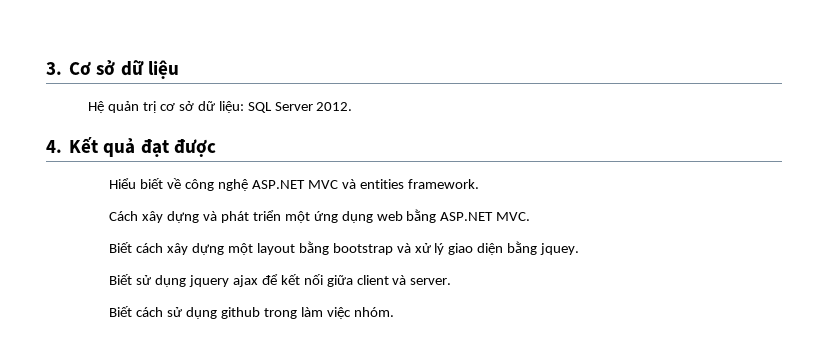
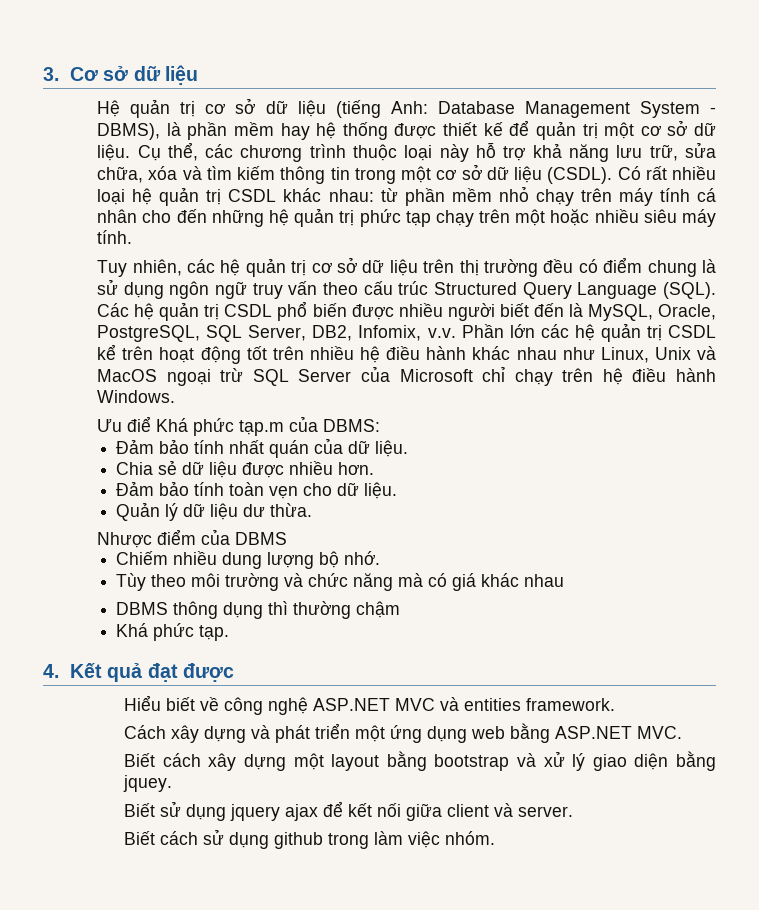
- Hệ quản trị cơ sở dữ liệu: SQL Server 2012.
+ Hệ quản trị cơ sở dữ liệu (tiếng Anh: Database Management System - DBMS), là phần mềm hay hệ thống được thiết kế để quản trị một cơ sở dữ liệu. Cụ thể, các chương trình thuộc loại này hỗ trợ khả năng lưu trữ, sửa chữa, xóa và tìm kiếm thông tin trong một cơ sở dữ liệu (CSDL). Có rất nhiều loại hệ quản trị CSDL khác nhau: từ phần mềm nhỏ chạy trên máy tính cá nhân cho đến những hệ quản trị phức tạp chạy trên một hoặc nhiều siêu máy tính.
+ Tuy nhiên, các hệ quản trị cơ sở dữ liệu trên thị trường đều có điểm chung là sử dụng ngôn ngữ truy vấn theo cấu trúc Structured Query Language (SQL). Các hệ quản trị CSDL phổ biến được nhiều người biết đến là MySQL, Oracle, PostgreSQL, SQL Server, DB2, Infomix, v.v. Phần lớn các hệ quản trị CSDL kể trên hoạt động tốt trên nhiều hệ điều hành khác nhau như Linux, Unix và MacOS ngoại trừ SQL Server của Microsoft chỉ chạy trên hệ điều hành Windows.
+ Ưu điể Khá phức tạp.m của DBMS:
+ Đảm bảo tính nhất quán của dữ liệu.
+ Chia sẻ dữ liệu được nhiều hơn.
+ Đảm bảo tính toàn vẹn cho dữ liệu.
+ Quản lý dữ liệu dư thừa.
+ Nhược điểm của DBMS
+ Chiếm nhiều dung lượng bộ nhớ.
+ Tùy theo môi trường và chức năng mà có giá khác nhau
+ DBMS thông dụng thì thường chậm
+ Khá phức tạp.

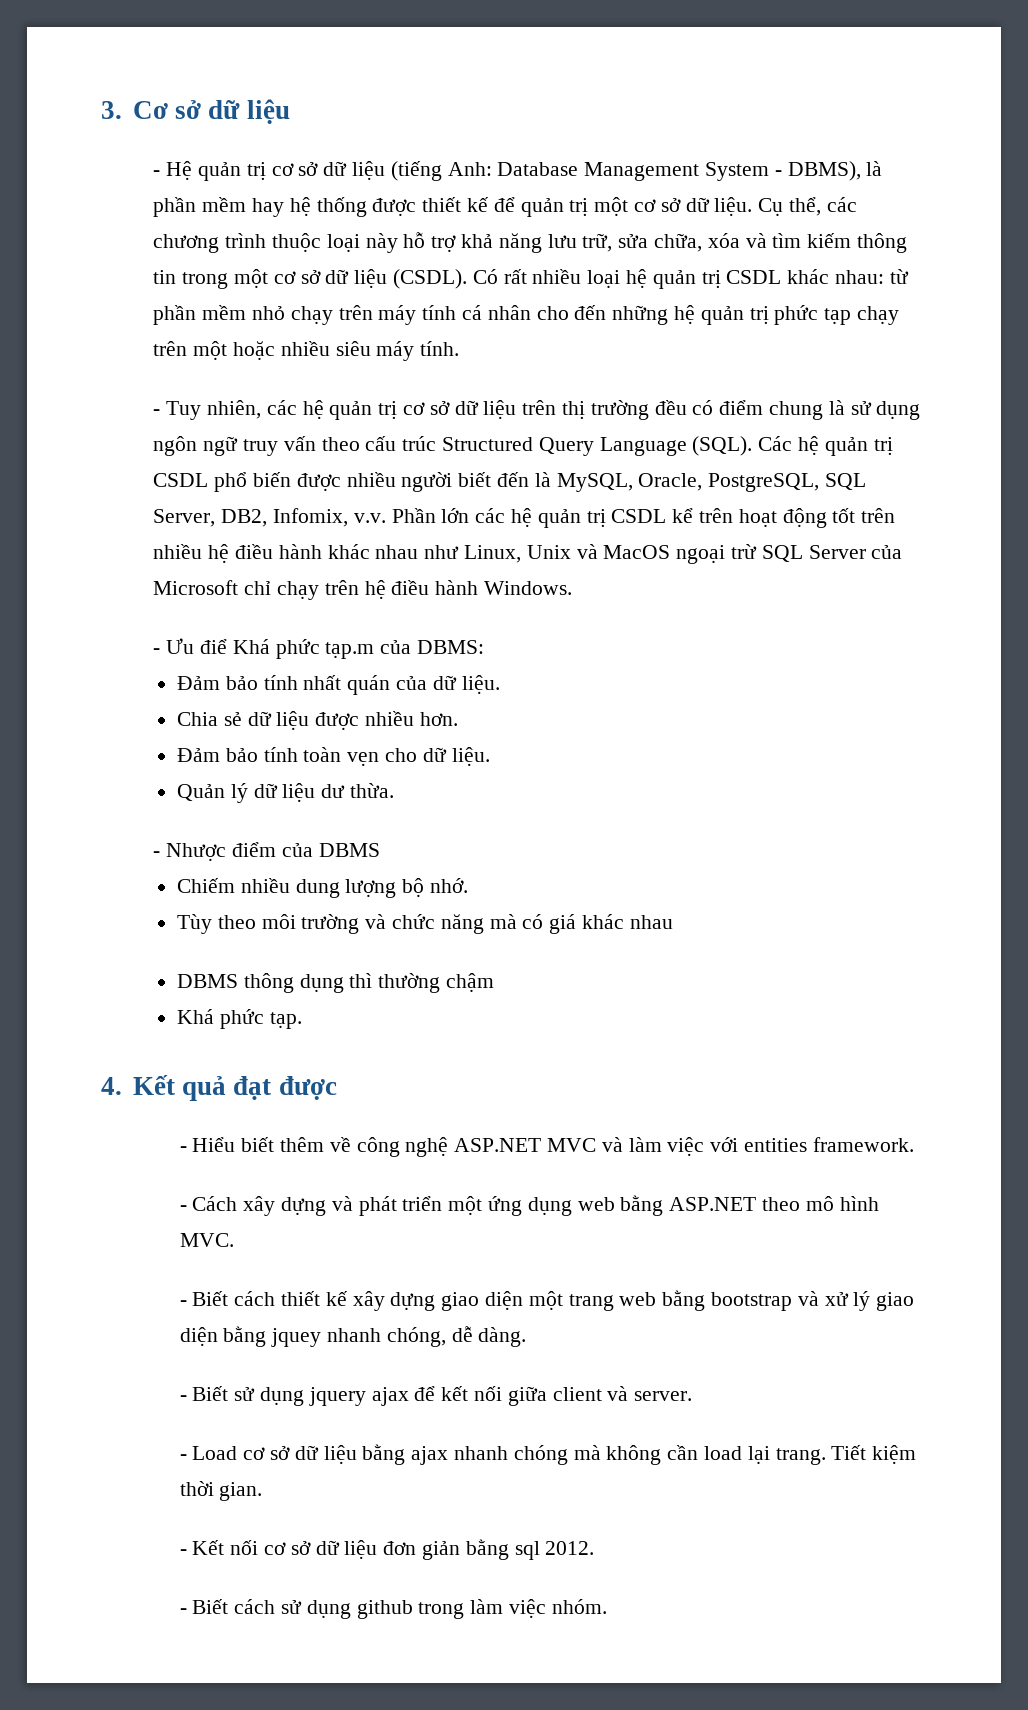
- Hệ quản trị cơ sở dữ liệu (tiếng Anh: Database Management System - DBMS), là phần mềm hay hệ thống được thiết kế để quản trị một cơ sở dữ liệu.
+ - Hệ quản trị cơ sở dữ liệu (tiếng Anh: Database Management System - DBMS), là phần mềm hay hệ thống được thiết kế để quản trị một cơ sở dữ liệu.
- Tuy nhiên, các hệ quản trị cơ sở dữ liệu trên thị trường đều có điểm chung là sử dụng ngôn ngữ truy vấn theo cấu trúc Structured Query Language (SQL).
+ - Tuy nhiên, các hệ quản trị cơ sở dữ liệu trên thị trường đều có điểm chung là sử dụng ngôn ngữ truy vấn theo cấu trúc Structured Query Language (SQL).
- Ưu điể Khá phức tạp.m của DBMS:
+ - Ưu điể Khá phức tạp.m của DBMS:
- Nhược điểm của DBMS
+ - Nhược điểm của DBMS
- Hiểu biết về công nghệ ASP.NET MVC và entities framework.
+ - Hiểu biết thêm về công nghệ ASP.NET MVC và làm việc với entities framework.
- Cách xây dựng và phát triển một ứng dụng web bằng ASP.NET MVC.
+ - Cách xây dựng và phát triển một ứng dụng web bằng ASP.NET theo mô hình MVC.
- Biết cách xây dựng một layout bằng bootstrap và xử lý giao diện bằng jquey.
- Biết sử dụng jquery ajax để kết nối giữa client và server.
+ - Biết cách thiết kế xây dựng giao diện một trang web bằng bootstrap và xử lý giao diện bằng jquey nhanh chóng, dễ dàng.
+ - Biết sử dụng jquery ajax để kết nối giữa client và server.
- Biết cách sử dụng github trong làm việc nhóm.
+ - Load cơ sở dữ liệu bằng ajax nhanh chóng mà không cần load lại trang. Tiết kiệm thời gian.
+ - Kết nối cơ sở dữ liệu đơn giản bằng sql 2012.
+ - Biết cách sử dụng github trong làm việc nhóm.

